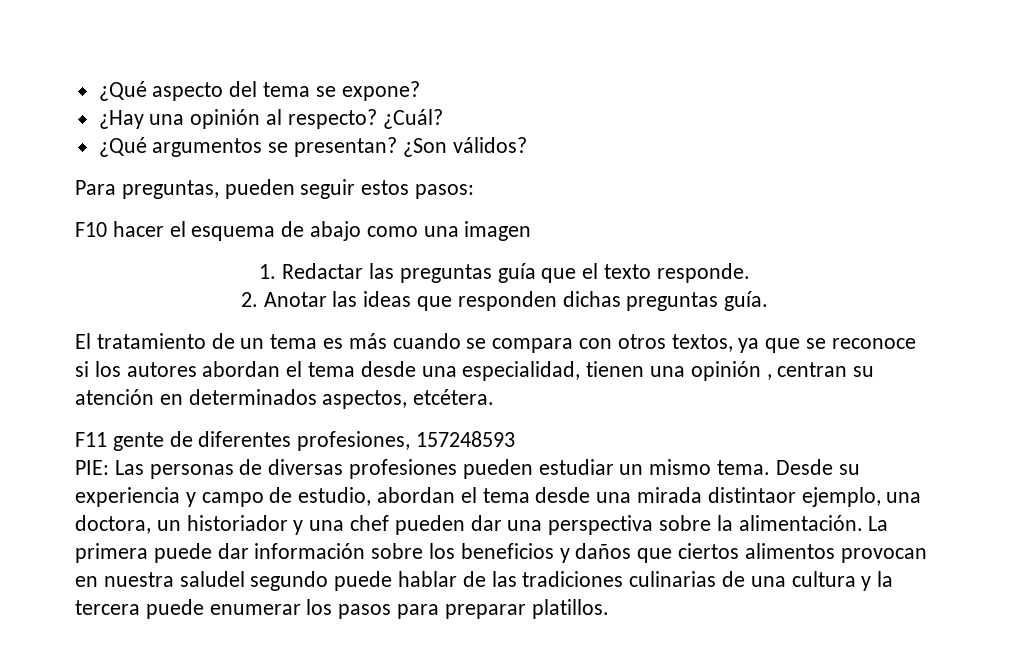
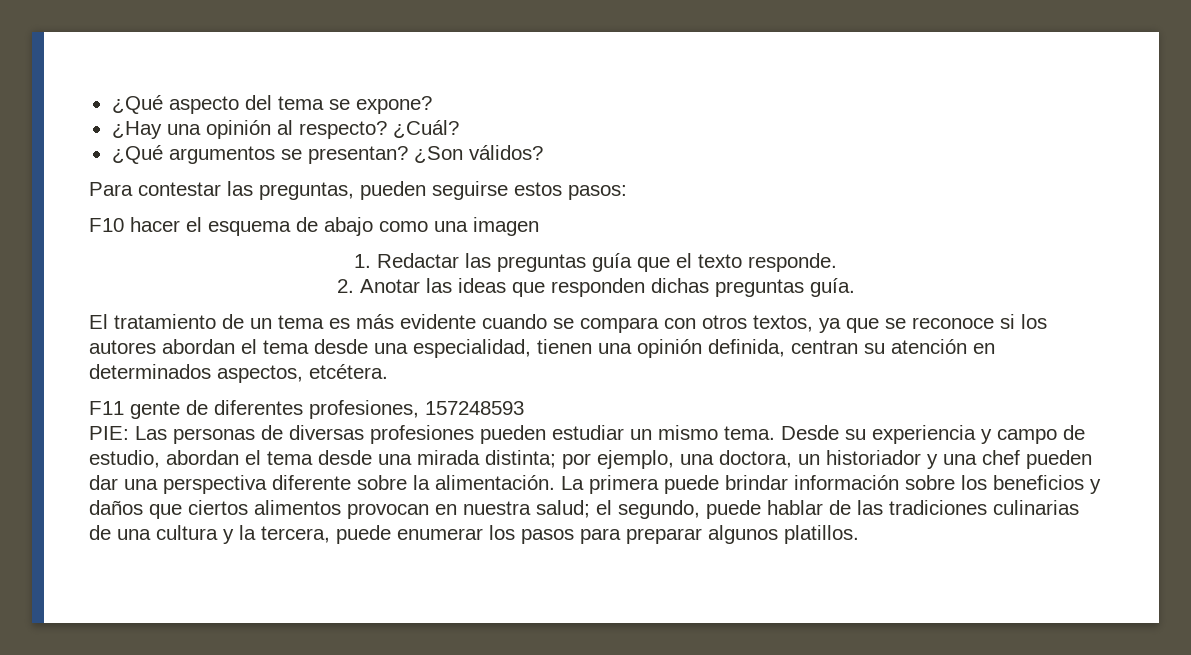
- Para preguntas, pueden seguir estos pasos:
+ Para contestar las preguntas, pueden seguirse estos pasos:
- El tratamiento de un tema es más cuando se compara con otros textos, ya que se reconoce si los autores abordan el tema desde una especialidad, tienen una opinión , centran su atención en determinados aspectos, etcétera.
+ El tratamiento de un tema es más evidente cuando se compara con otros textos, ya que se reconoce si los autores abordan el tema desde una especialidad, tienen una opinión definida, centran su atención en determinados aspectos, etcétera.
- Desde su experiencia y campo de estudio, abordan el tema desde una mirada distintaor ejemplo, una doctora, un historiador y una chef pueden dar una perspectiva sobre la alimentación.
+ Desde su experiencia y campo de estudio, abordan el tema desde una mirada distinta; por ejemplo, una doctora, un historiador y una chef pueden dar una perspectiva diferente sobre la alimentación.
- La primera puede dar información sobre los beneficios y daños que ciertos alimentos provocan en nuestra saludel segundo puede hablar de las tradiciones culinarias de una cultura y la tercera puede enumerar los pasos para preparar platillos.
+ La primera puede brindar información sobre los beneficios y daños que ciertos alimentos provocan en nuestra salud; el segundo, puede hablar de las tradiciones culinarias de una cultura y la tercera, puede enumerar los pasos para preparar algunos platillos.

